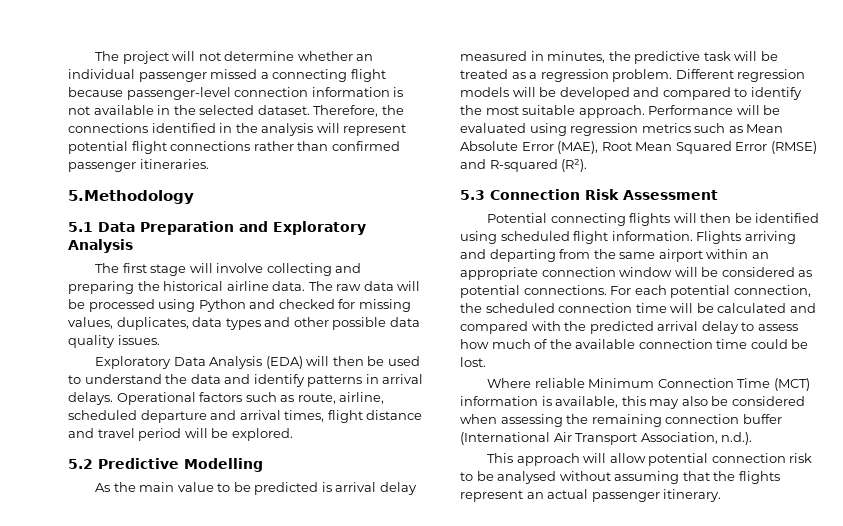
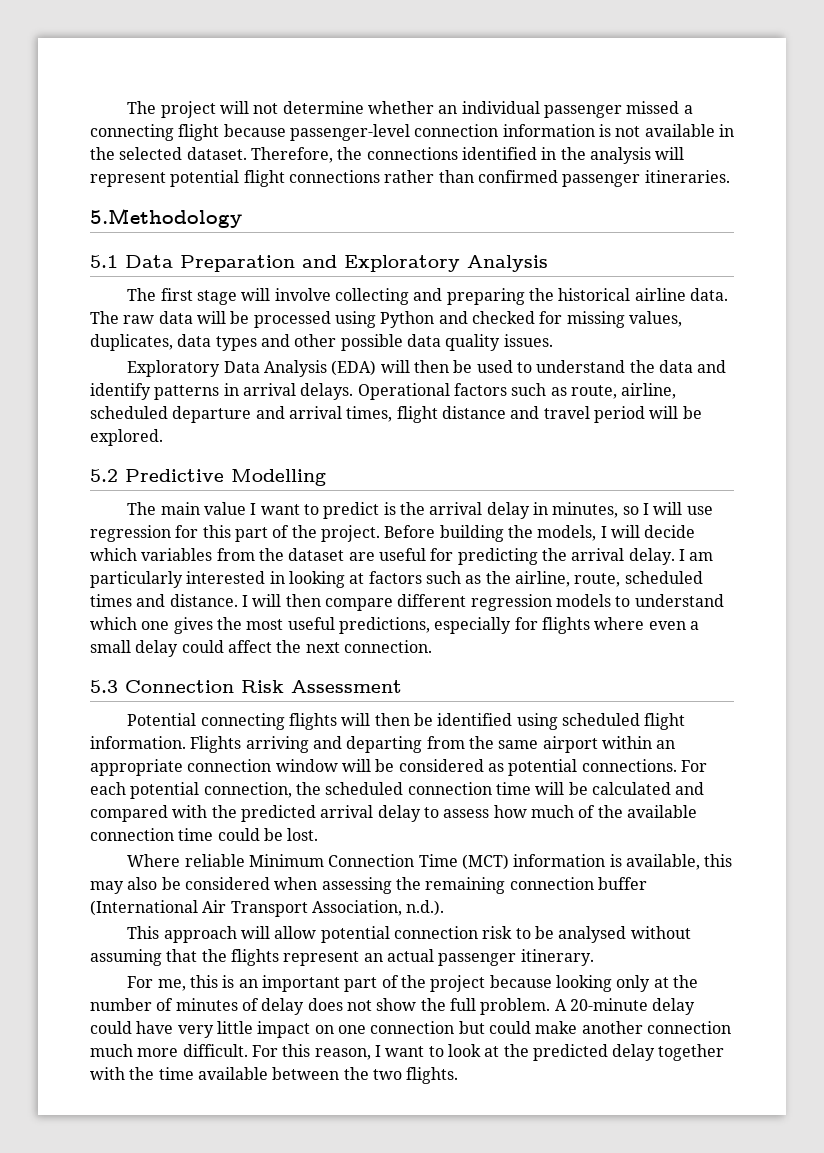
- As the main value to be predicted is arrival delay measured in minutes, the predictive task will be treated as a regression problem. Different regression models will be developed and compared to identify the most suitable approach. Performance will be evaluated using regression metrics such as Mean Absolute Error (MAE), Root Mean Squared Error (RMSE) and R-squared (R²).
+ The main value I want to predict is the arrival delay in minutes, so I will use regression for this part of the project. Before building the models, I will decide which variables from the dataset are useful for predicting the arrival delay. I am particularly interested in looking at factors such as the airline, route, scheduled times and distance. I will then compare different regression models to understand which one gives the most useful predictions, especially for flights where even a small delay could affect the next connection.
+ For me, this is an important part of the project because looking only at the number of minutes of delay does not show the full problem. A 20-minute delay could have very little impact on one connection but could make another connection much more difficult. For this reason, I want to look at the predicted delay together with the time available between the two flights.

